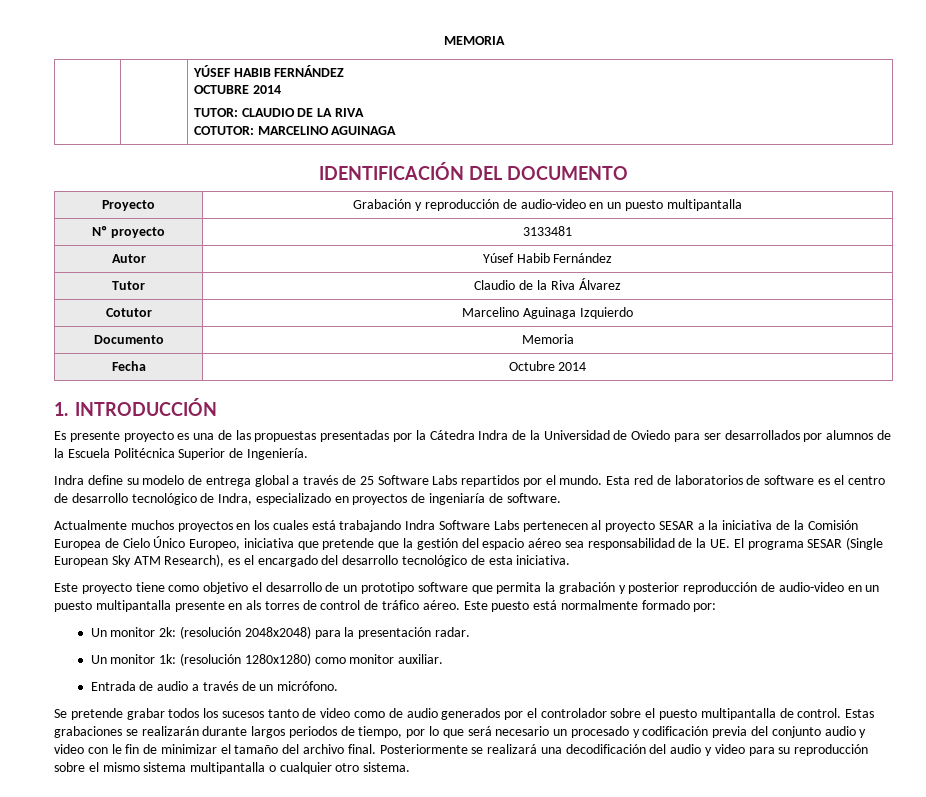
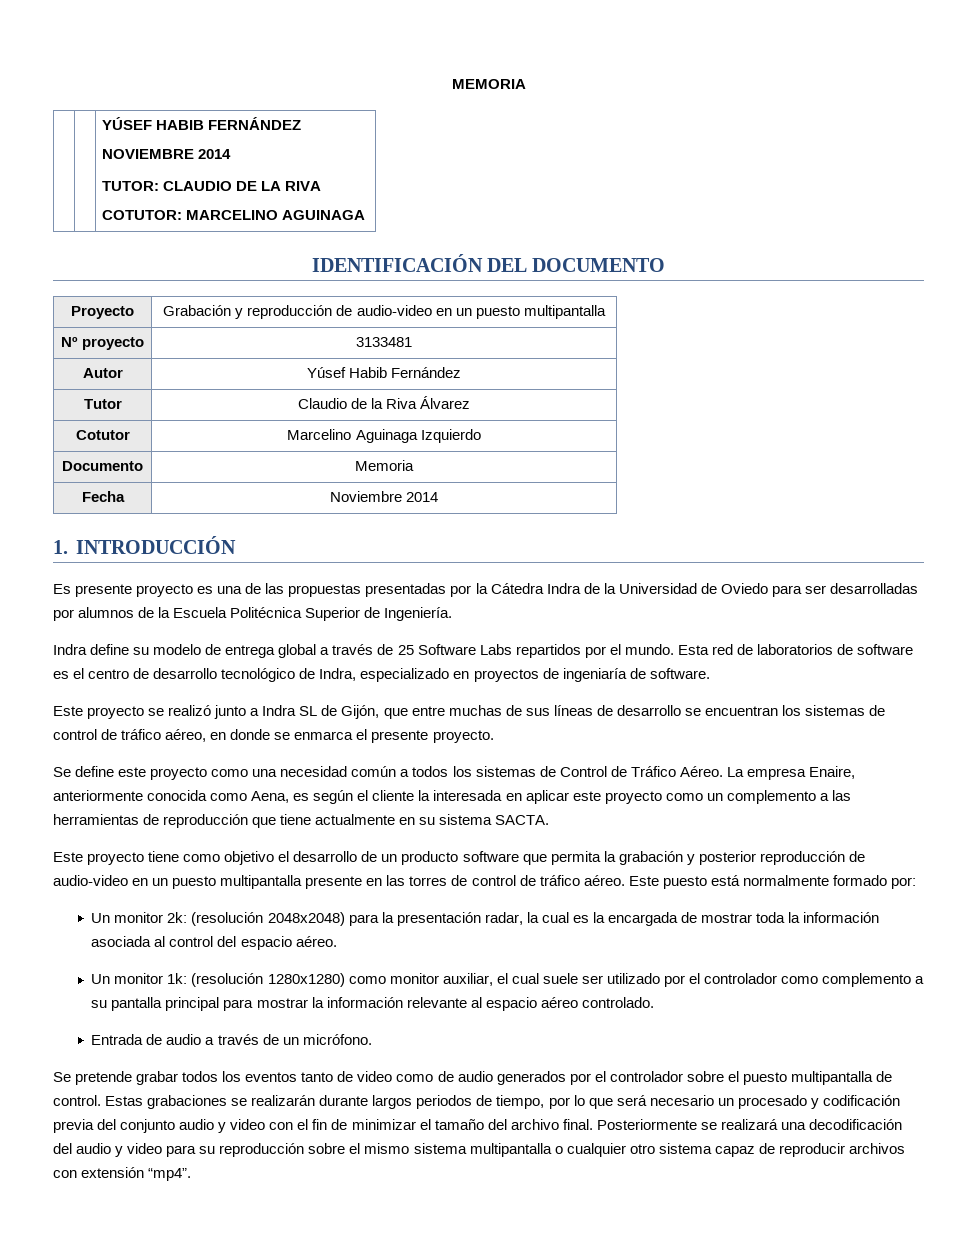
  | | YÚSEF HABIB FERNÁNDEZ
- OCTUBRE 2014
+ NOVIEMBRE 2014
- Fecha | Octubre 2014
+ Fecha | Noviembre 2014
- Es presente proyecto es una de las propuestas presentadas por la Cátedra Indra de la Universidad de Oviedo para ser desarrollados por alumnos de la Escuela Politécnica Superior de Ingeniería.
+ Es presente proyecto es una de las propuestas presentadas por la Cátedra Indra de la Universidad de Oviedo para ser desarrolladas por alumnos de la Escuela Politécnica Superior de Ingeniería.
- Actualmente muchos proyectos en los cuales está trabajando Indra Software Labs pertenecen al proyecto SESAR a la iniciativa de la Comisión Europea de Cielo Único Europeo, iniciativa que pretende que la gestión del espacio aéreo sea responsabilidad de la UE. El programa SESAR (Single European Sky ATM Research), es el encargado del desarrollo tecnológico de esta iniciativa.
+ Este proyecto se realizó junto a Indra SL de Gijón, que entre muchas de sus líneas de desarrollo se encuentran los sistemas de control de tráfico aéreo, en donde se enmarca el presente proyecto.
+ Se define este proyecto como una necesidad común a todos los sistemas de Control de Tráfico Aéreo. La empresa Enaire, anteriormente conocida como Aena, es según el cliente la interesada en aplicar este proyecto como un complemento a las herramientas de reproducción que tiene actualmente en su sistema SACTA.
- Este proyecto tiene como objetivo el desarrollo de un prototipo software que permita la grabación y posterior reproducción de audio-video en un puesto multipantalla presente en als torres de control de tráfico aéreo.
+ Este proyecto tiene como objetivo el desarrollo de un producto software que permita la grabación y posterior reproducción de audio-video en un puesto multipantalla presente en las torres de control de tráfico aéreo.
- Un monitor 2k: (resolución 2048x2048) para la presentación radar.
+ Un monitor 2k: (resolución 2048x2048) para la presentación radar, la cual es la encargada de mostrar toda la información asociada al control del espacio aéreo.
- Un monitor 1k: (resolución 1280x1280) como monitor auxiliar.
+ Un monitor 1k: (resolución 1280x1280) como monitor auxiliar, el cual suele ser utilizado por el controlador como complemento a su pantalla principal para mostrar la información relevante al espacio aéreo controlado.
- Se pretende grabar todos los sucesos tanto de video como de audio generados por el controlador sobre el puesto multipantalla de control.
+ Se pretende grabar todos los eventos tanto de video como de audio generados por el controlador sobre el puesto multipantalla de control.
- Estas grabaciones se realizarán durante largos periodos de tiempo, por lo que será necesario un procesado y codificación previa del conjunto audio y video con le fin de minimizar el tamaño del archivo final.
+ Estas grabaciones se realizarán durante largos periodos de tiempo, por lo que será necesario un procesado y codificación previa del conjunto audio y video con el fin de minimizar el tamaño del archivo final.
- Posteriormente se realizará una decodificación del audio y video para su reproducción sobre el mismo sistema multipantalla o cualquier otro sistema.
+ Posteriormente se realizará una decodificación del audio y video para su reproducción sobre el mismo sistema multipantalla o cualquier otro sistema capaz de reproducir archivos con extensión “mp4”.

